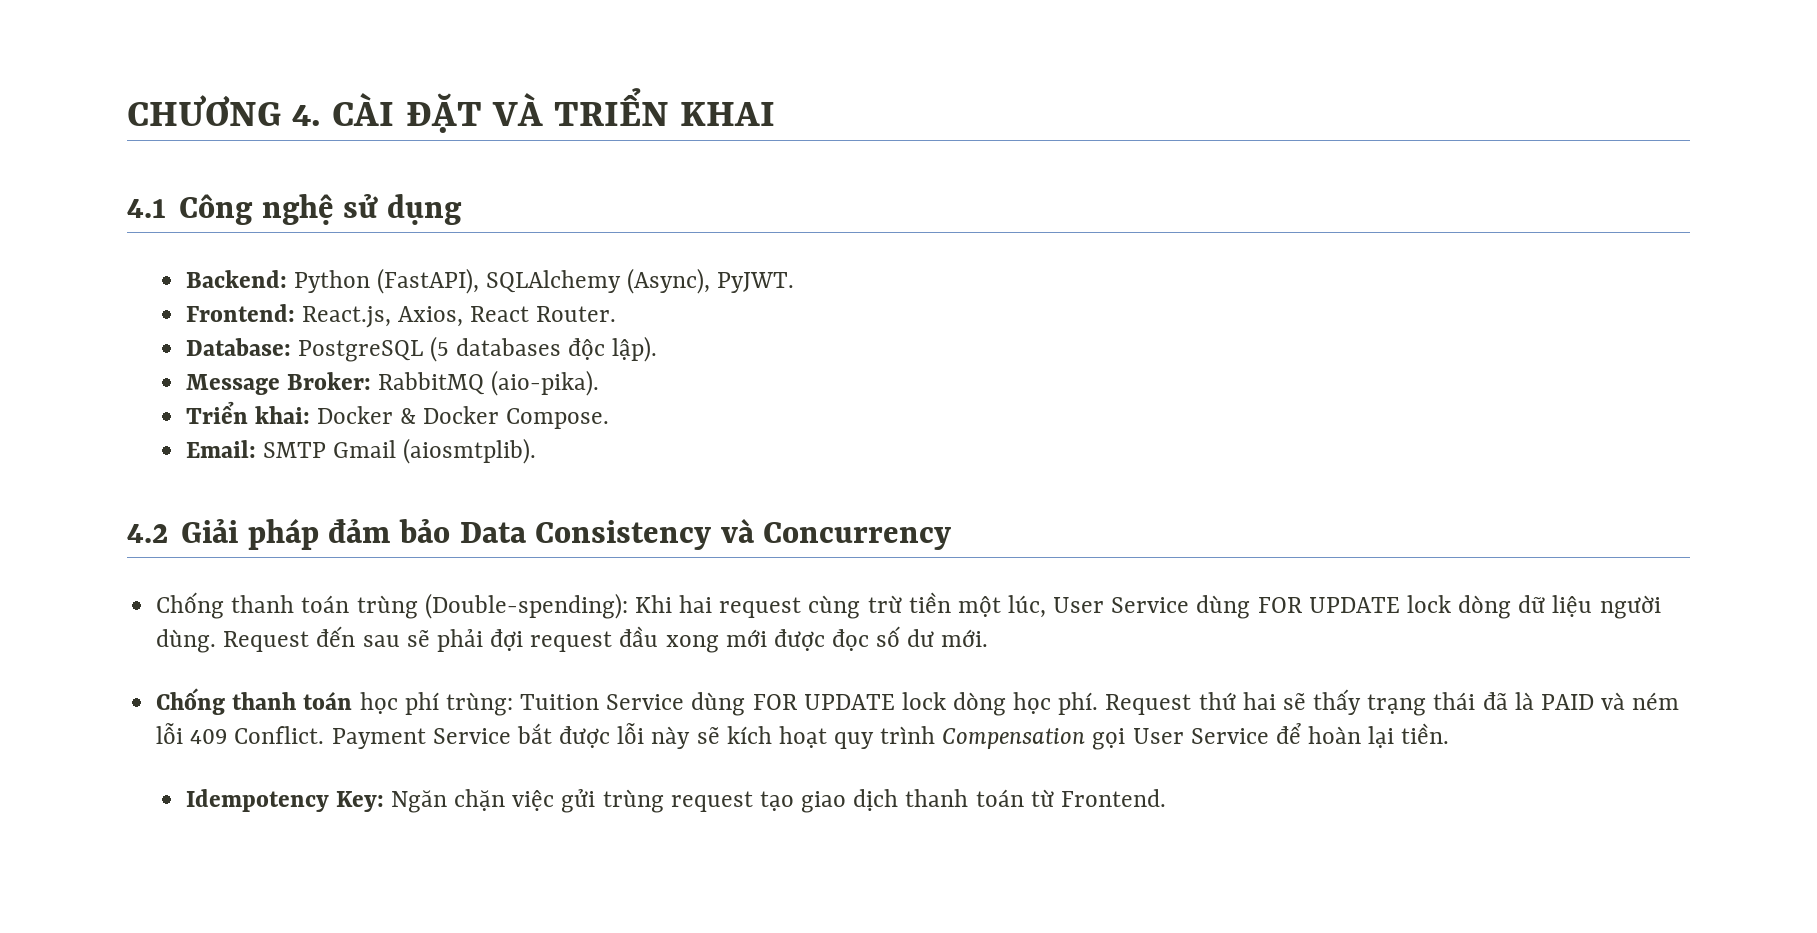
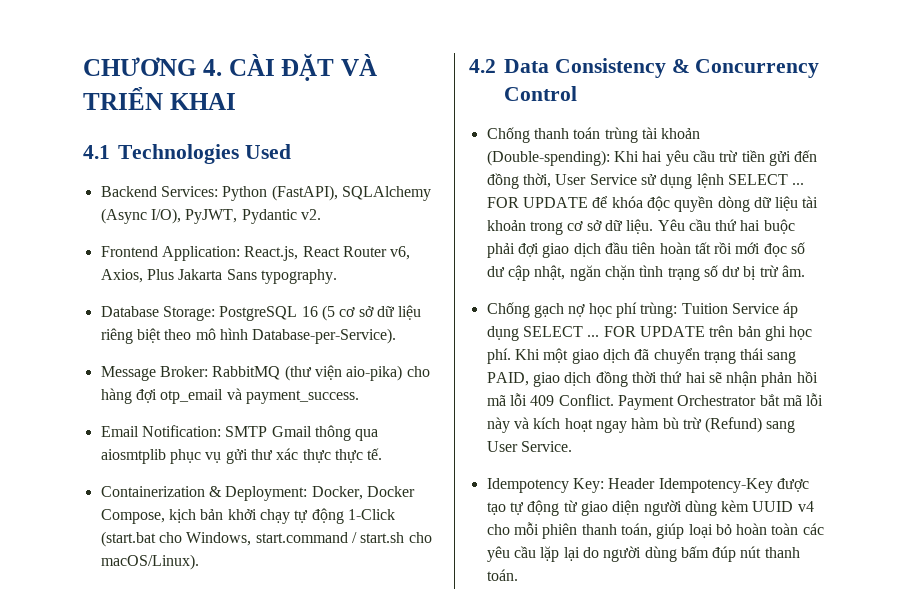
- 4.1 Công nghệ sử dụng
- Backend: Python (FastAPI), SQLAlchemy (Async), PyJWT.
- Frontend: React.js, Axios, React Router.
- Database: PostgreSQL (5 databases độc lập).
- Message Broker: RabbitMQ (aio-pika).
- Triển khai: Docker & Docker Compose.
- Email: SMTP Gmail (aiosmtplib).
- 4.2 Giải pháp đảm bảo Data Consistency và Concurrency
+ 4.1 Technologies Used
+ Backend Services: Python (FastAPI), SQLAlchemy (Async I/O), PyJWT, Pydantic v2.
+ Frontend Application: React.js, React Router v6, Axios, Plus Jakarta Sans typography.
+ Database Storage: PostgreSQL 16 (5 cơ sở dữ liệu riêng biệt theo mô hình Database-per-Service).
+ Message Broker: RabbitMQ (thư viện aio-pika) cho hàng đợi otp_email và payment_success.
+ Email Notification: SMTP Gmail thông qua aiosmtplib phục vụ gửi thư xác thực thực tế.
+ Containerization & Deployment: Docker, Docker Compose, kịch bản khởi chạy tự động 1-Click (start.bat cho Windows, start.command / start.sh cho macOS/Linux).
+ 4.2 Data Consistency & Concurrency Control
- Chống thanh toán trùng (Double-spending): Khi hai request cùng trừ tiền một lúc, User Service dùng FOR UPDATE lock dòng dữ liệu người dùng. Request đến sau sẽ phải đợi request đầu xong mới được đọc số dư mới.
- Chống thanh toán học phí trùng: Tuition Service dùng FOR UPDATE lock dòng học phí. Request thứ hai sẽ thấy trạng thái đã là PAID và ném lỗi 409 Conflict.
+ Chống thanh toán trùng tài khoản (Double-spending): Khi hai yêu cầu trừ tiền gửi đến đồng thời, User Service sử dụng lệnh SELECT ... FOR UPDATE để khóa độc quyền dòng dữ liệu tài khoản trong cơ sở dữ liệu. Yêu cầu thứ hai buộc phải đợi giao dịch đầu tiên hoàn tất rồi mới đọc số dư cập nhật, ngăn chặn tình trạng số dư bị trừ âm.
+ Chống gạch nợ học phí trùng: Tuition Service áp dụng SELECT ... FOR UPDATE trên bản ghi học phí. Khi một giao dịch đã chuyển trạng thái sang PAID, giao dịch đồng thời thứ hai sẽ nhận phản hồi mã lỗi 409 Conflict.
- Payment Service bắt được lỗi này sẽ kích hoạt quy trình Compensation gọi User Service để hoàn lại tiền.
- Idempotency Key: Ngăn chặn việc gửi trùng request tạo giao dịch thanh toán từ Frontend.
+ Payment Orchestrator bắt mã lỗi này và kích hoạt ngay hàm bù trừ (Refund) sang User Service.
+ Idempotency Key: Header Idempotency-Key được tạo tự động từ giao diện người dùng kèm UUID v4 cho mỗi phiên thanh toán, giúp loại bỏ hoàn toàn các yêu cầu lặp lại do người dùng bấm đúp nút thanh toán.

